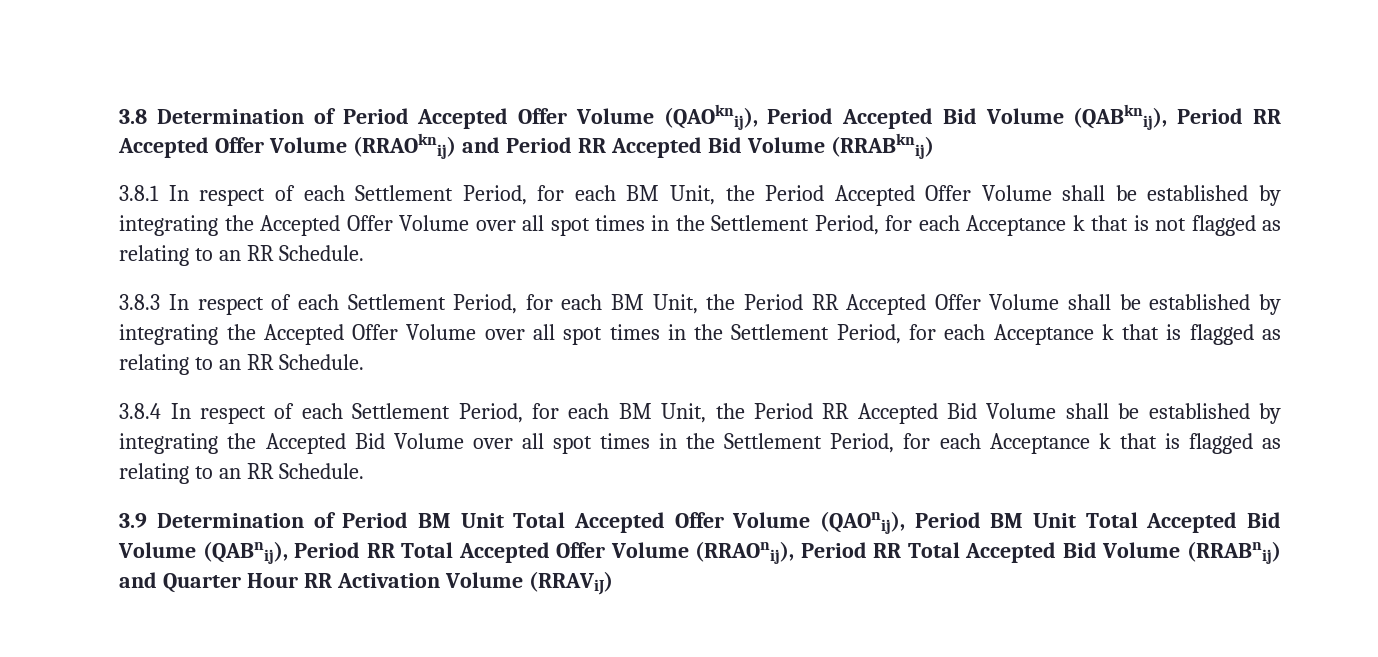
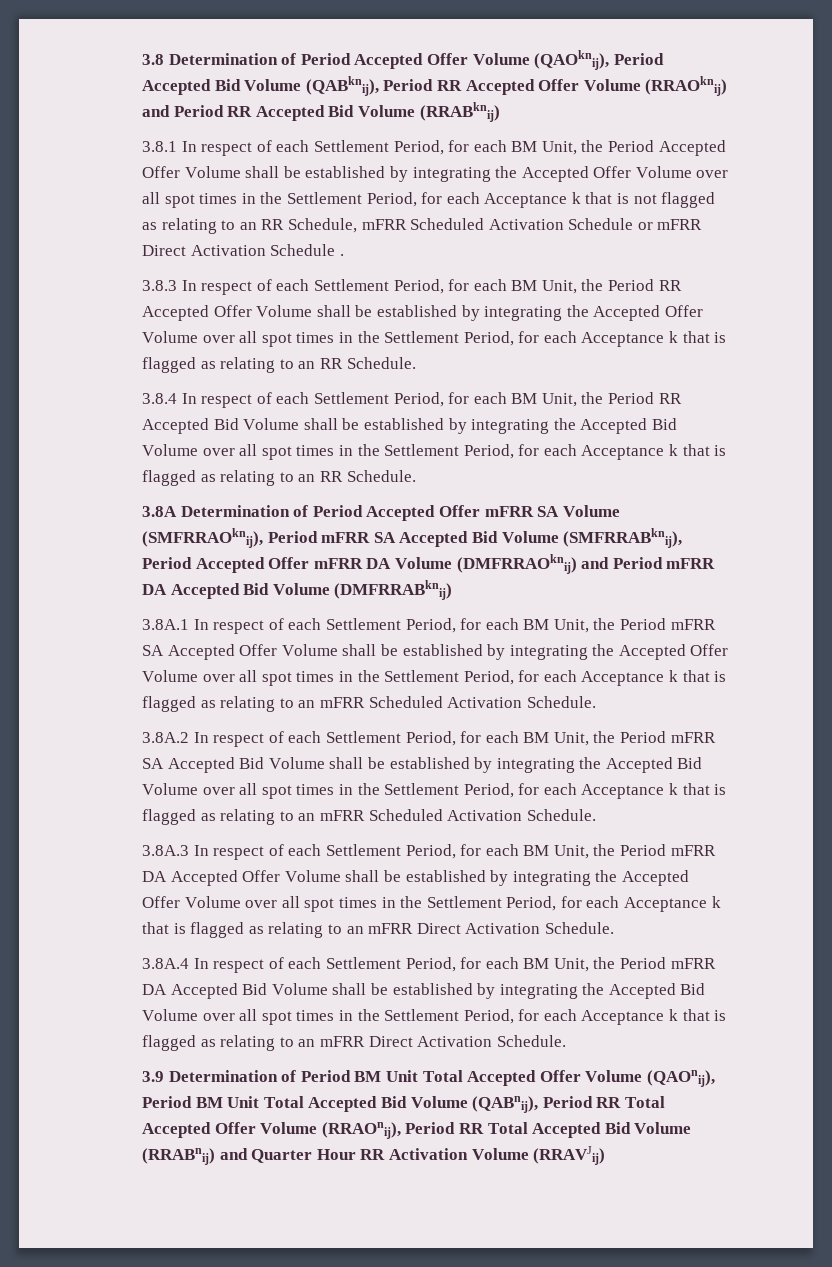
- 3.8.1 In respect of each Settlement Period, for each BM Unit, the Period Accepted Offer Volume shall be established by integrating the Accepted Offer Volume over all spot times in the Settlement Period, for each Acceptance k that is not flagged as relating to an RR Schedule.
+ 3.8.1 In respect of each Settlement Period, for each BM Unit, the Period Accepted Offer Volume shall be established by integrating the Accepted Offer Volume over all spot times in the Settlement Period, for each Acceptance k that is not flagged as relating to an RR Schedule, mFRR Scheduled Activation Schedule or mFRR Direct Activation Schedule .
+ 3.8A Determination of Period Accepted Offer mFRR SA Volume (SMFRRAOknij), Period mFRR SA Accepted Bid Volume (SMFRRABknij), Period Accepted Offer mFRR DA Volume (DMFRRAOknij) and Period mFRR DA Accepted Bid Volume (DMFRRABknij)
+ 3.8A.1 In respect of each Settlement Period, for each BM Unit, the Period mFRR SA Accepted Offer Volume shall be established by integrating the Accepted Offer Volume over all spot times in the Settlement Period, for each Acceptance k that is flagged as relating to an mFRR Scheduled Activation Schedule.
+ 3.8A.2 In respect of each Settlement Period, for each BM Unit, the Period mFRR SA Accepted Bid Volume shall be established by integrating the Accepted Bid Volume over all spot times in the Settlement Period, for each Acceptance k that is flagged as relating to an mFRR Scheduled Activation Schedule.
+ 3.8A.3 In respect of each Settlement Period, for each BM Unit, the Period mFRR DA Accepted Offer Volume shall be established by integrating the Accepted Offer Volume over all spot times in the Settlement Period, for each Acceptance k that is flagged as relating to an mFRR Direct Activation Schedule.
+ 3.8A.4 In respect of each Settlement Period, for each BM Unit, the Period mFRR DA Accepted Bid Volume shall be established by integrating the Accepted Bid Volume over all spot times in the Settlement Period, for each Acceptance k that is flagged as relating to an mFRR Direct Activation Schedule.
- 3.9 Determination of Period BM Unit Total Accepted Offer Volume (QAOnij), Period BM Unit Total Accepted Bid Volume (QABnij), Period RR Total Accepted Offer Volume (RRAOnij), Period RR Total Accepted Bid Volume (RRABnij) and Quarter Hour RR Activation Volume (RRAViJ)
+ 3.9 Determination of Period BM Unit Total Accepted Offer Volume (QAOnij), Period BM Unit Total Accepted Bid Volume (QABnij), Period RR Total Accepted Offer Volume (RRAOnij), Period RR Total Accepted Bid Volume (RRABnij) and Quarter Hour RR Activation Volume (RRAVJij)

